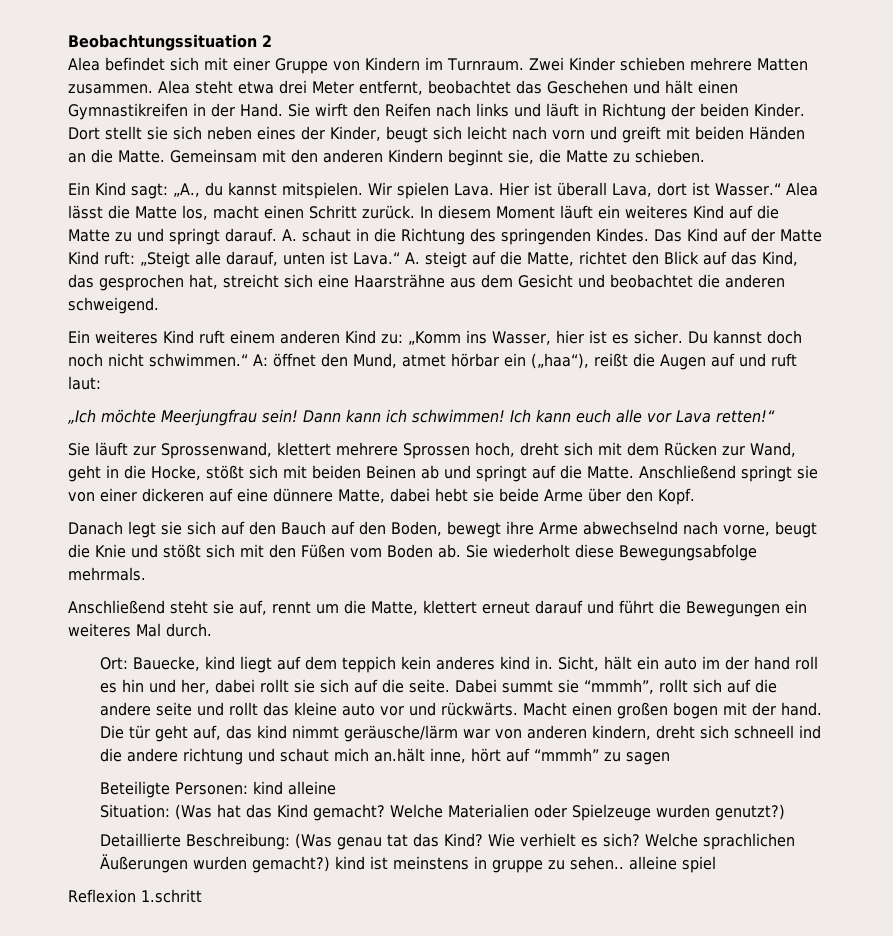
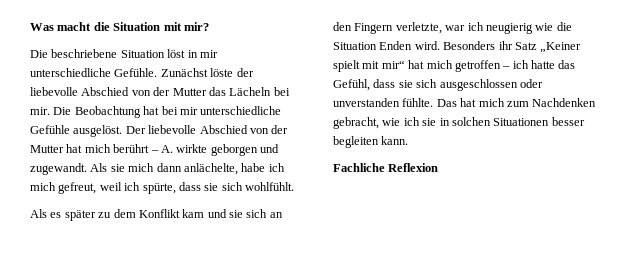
- Beobachtungssituation 2
- Alea befindet sich mit einer Gruppe von Kindern im Turnraum. Zwei Kinder schieben mehrere Matten zusammen. Alea steht etwa drei Meter entfernt, beobachtet das Geschehen und hält einen Gymnastikreifen in der Hand. Sie wirft den Reifen nach links und läuft in Richtung der beiden Kinder. Dort stellt sie sich neben eines der Kinder, beugt sich leicht nach vorn und greift mit beiden Händen an die Matte. Gemeinsam mit den anderen Kindern beginnt sie, die Matte zu schieben.
- Ein Kind sagt: „A., du kannst mitspielen. Wir spielen Lava. Hier ist überall Lava, dort ist Wasser.“ Alea lässt die Matte los, macht einen Schritt zurück. In diesem Moment läuft ein weiteres Kind auf die Matte zu und springt darauf. A. schaut in die Richtung des springenden Kindes. Das Kind auf der Matte Kind ruft: „Steigt alle darauf, unten ist Lava.“ A. steigt auf die Matte, richtet den Blick auf das Kind, das gesprochen hat, streicht sich eine Haarsträhne aus dem Gesicht und beobachtet die anderen schweigend.
- Ein weiteres Kind ruft einem anderen Kind zu: „Komm ins Wasser, hier ist es sicher. Du kannst doch noch nicht schwimmen.“ A: öffnet den Mund, atmet hörbar ein („haa“), reißt die Augen auf und ruft laut:
- „Ich möchte Meerjungfrau sein! Dann kann ich schwimmen! Ich kann euch alle vor Lava retten!“
- Sie läuft zur Sprossenwand, klettert mehrere Sprossen hoch, dreht sich mit dem Rücken zur Wand, geht in die Hocke, stößt sich mit beiden Beinen ab und springt auf die Matte. Anschließend springt sie von einer dickeren auf eine dünnere Matte, dabei hebt sie beide Arme über den Kopf.
- Danach legt sie sich auf den Bauch auf den Boden, bewegt ihre Arme abwechselnd nach vorne, beugt die Knie und stößt sich mit den Füßen vom Boden ab. Sie wiederholt diese Bewegungsabfolge mehrmals.
- Anschließend steht sie auf, rennt um die Matte, klettert erneut darauf und führt die Bewegungen ein weiteres Mal durch.
- Ort: Bauecke, kind liegt auf dem teppich kein anderes kind in. Sicht, hält ein auto im der hand roll es hin und her, dabei rollt sie sich auf die seite. Dabei summt sie “mmmh”, rollt sich auf die andere seite und rollt das kleine auto vor und rückwärts. Macht einen großen bogen mit der hand. Die tür geht auf, das kind nimmt geräusche/lärm war von anderen kindern, dreht sich schneell ind die andere richtung und schaut mich an.hält inne, hört auf “mmmh” zu sagen
- Beteiligte Personen: kind alleine
- Situation: (Was hat das Kind gemacht? Welche Materialien oder Spielzeuge wurden genutzt?)
- Detaillierte Beschreibung: (Was genau tat das Kind? Wie verhielt es sich? Welche sprachlichen Äußerungen wurden gemacht?) kind ist meinstens in gruppe zu sehen.. alleine spiel
- Reflexion 1.schritt
+ Was macht die Situation mit mir?
+ Die beschriebene Situation löst in mir unterschiedliche Gefühle. Zunächst löste der liebevolle Abschied von der Mutter das Lächeln bei mir. Die Beobachtung hat bei mir unterschiedliche Gefühle ausgelöst. Der liebevolle Abschied von der Mutter hat mich berührt – A. wirkte geborgen und zugewandt. Als sie mich dann anlächelte, habe ich mich gefreut, weil ich spürte, dass sie sich wohlfühlt.
+ Als es später zu dem Konflikt kam und sie sich an den Fingern verletzte, war ich neugierig wie die Situation Enden wird. Besonders ihr Satz „Keiner spielt mit mir“ hat mich getroffen – ich hatte das Gefühl, dass sie sich ausgeschlossen oder unverstanden fühlte. Das hat mich zum Nachdenken gebracht, wie ich sie in solchen Situationen besser begleiten kann.
+ Fachliche Reflexion

